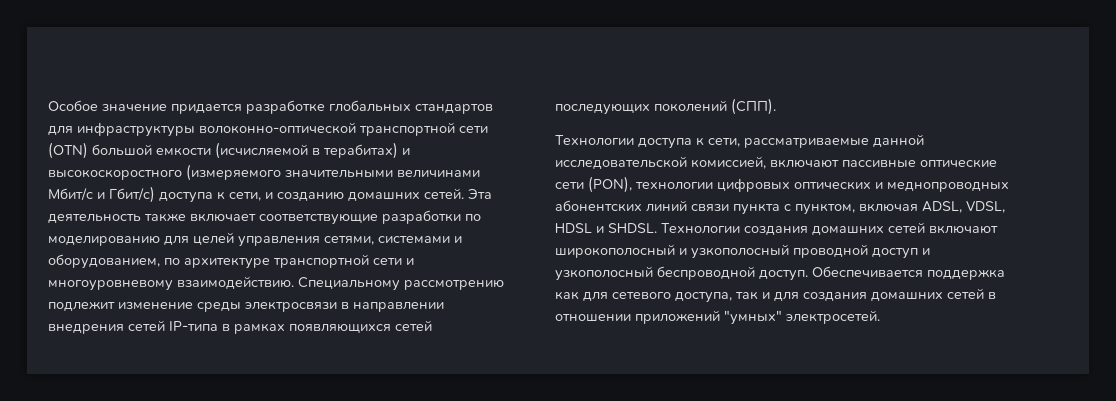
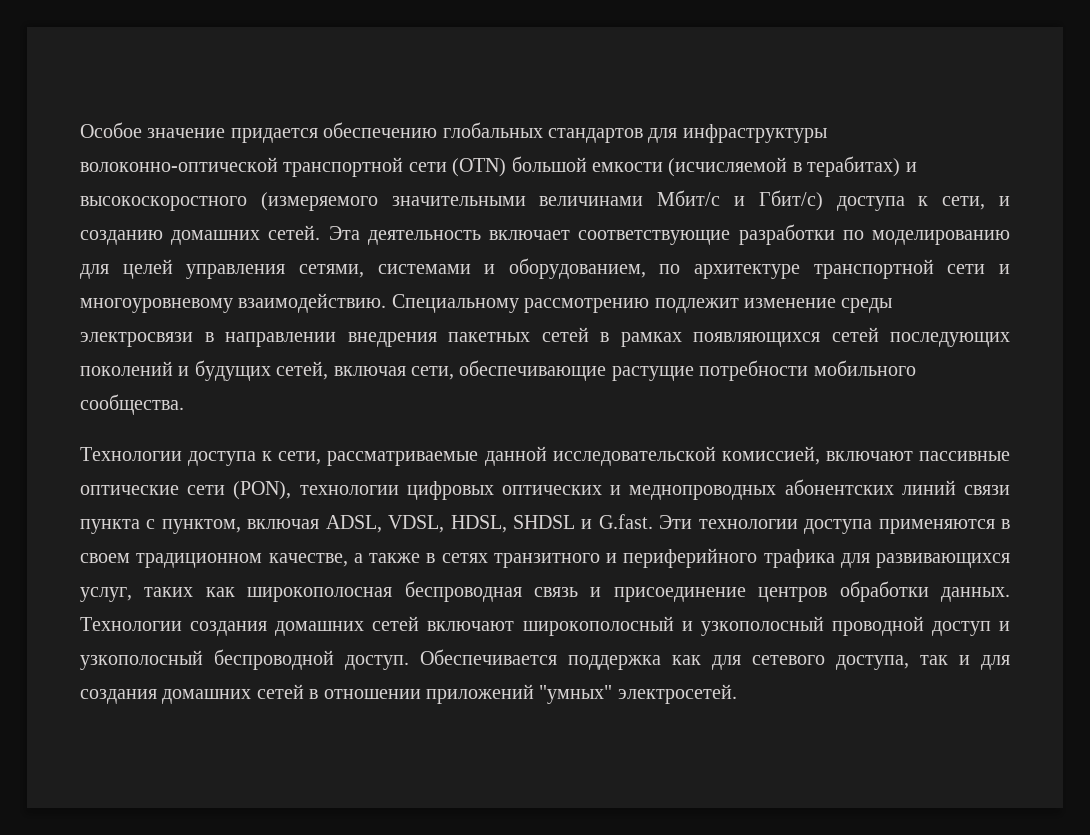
- Особое значение придается разработке глобальных стандартов для инфраструктуры волоконно-оптической транспортной сети (OTN) большой емкости (исчисляемой в терабитах) и высокоскоростного (измеряемого значительными величинами Мбит/с и Гбит/с) доступа к сети, и созданию домашних сетей.
+ Особое значение придается обеспечению глобальных стандартов для инфраструктуры волоконно-оптической транспортной сети (OTN) большой емкости (исчисляемой в терабитах) и высокоскоростного (измеряемого значительными величинами Мбит/с и Гбит/с) доступа к сети, и созданию домашних сетей.
- Эта деятельность также включает соответствующие разработки по моделированию для целей управления сетями, системами и оборудованием, по архитектуре транспортной сети и многоуровневому взаимодействию.
+ Эта деятельность включает соответствующие разработки по моделированию для целей управления сетями, системами и оборудованием, по архитектуре транспортной сети и многоуровневому взаимодействию.
- Специальному рассмотрению подлежит изменение среды электросвязи в направлении внедрения сетей IP-типа в рамках появляющихся сетей последующих поколений (СПП).
+ Специальному рассмотрению подлежит изменение среды электросвязи в направлении внедрения пакетных сетей в рамках появляющихся сетей последующих поколений и будущих сетей, включая сети, обеспечивающие растущие потребности мобильного сообщества.
- Технологии доступа к сети, рассматриваемые данной исследовательской комиссией, включают пассивные оптические сети (PON), технологии цифровых оптических и меднопроводных абонентских линий связи пункта с пунктом, включая ADSL, VDSL, HDSL и SHDSL.
+ Технологии доступа к сети, рассматриваемые данной исследовательской комиссией, включают пассивные оптические сети (PON), технологии цифровых оптических и меднопроводных абонентских линий связи пункта с пунктом, включая ADSL, VDSL, HDSL, SHDSL и G.fast. Эти технологии доступа применяются в своем традиционном качестве, а также в сетях транзитного и периферийного трафика для развивающихся услуг, таких как широкополосная беспроводная связь и присоединение центров обработки данных.

